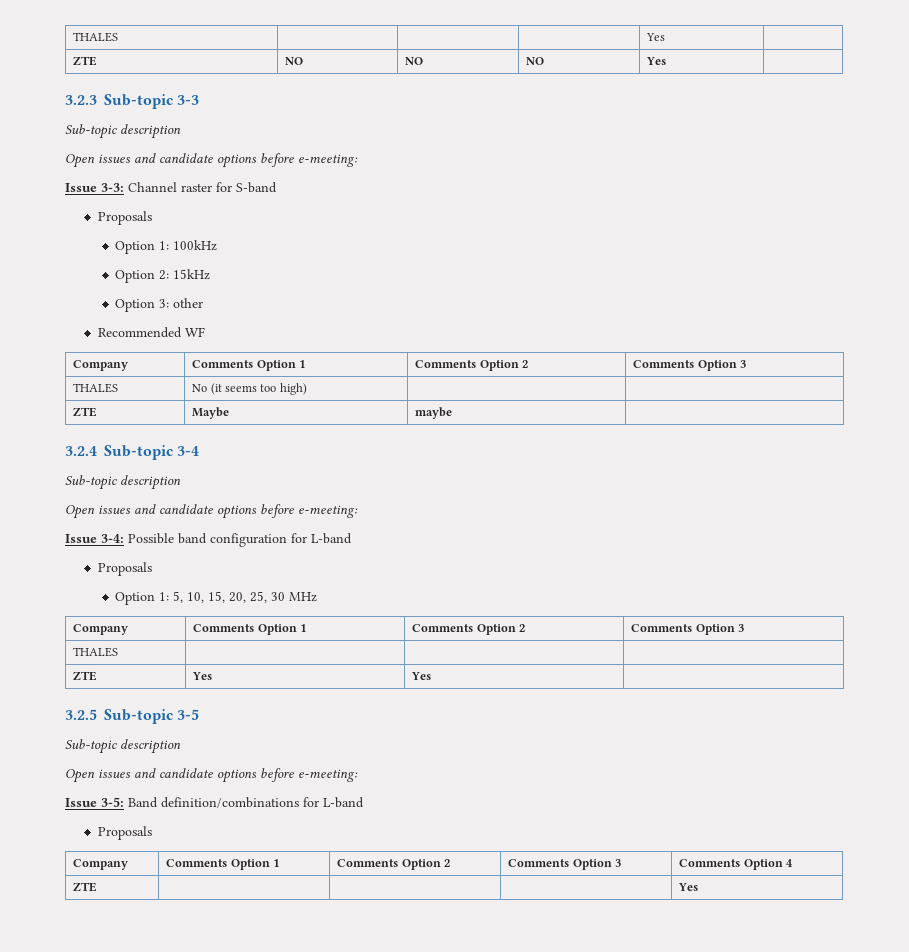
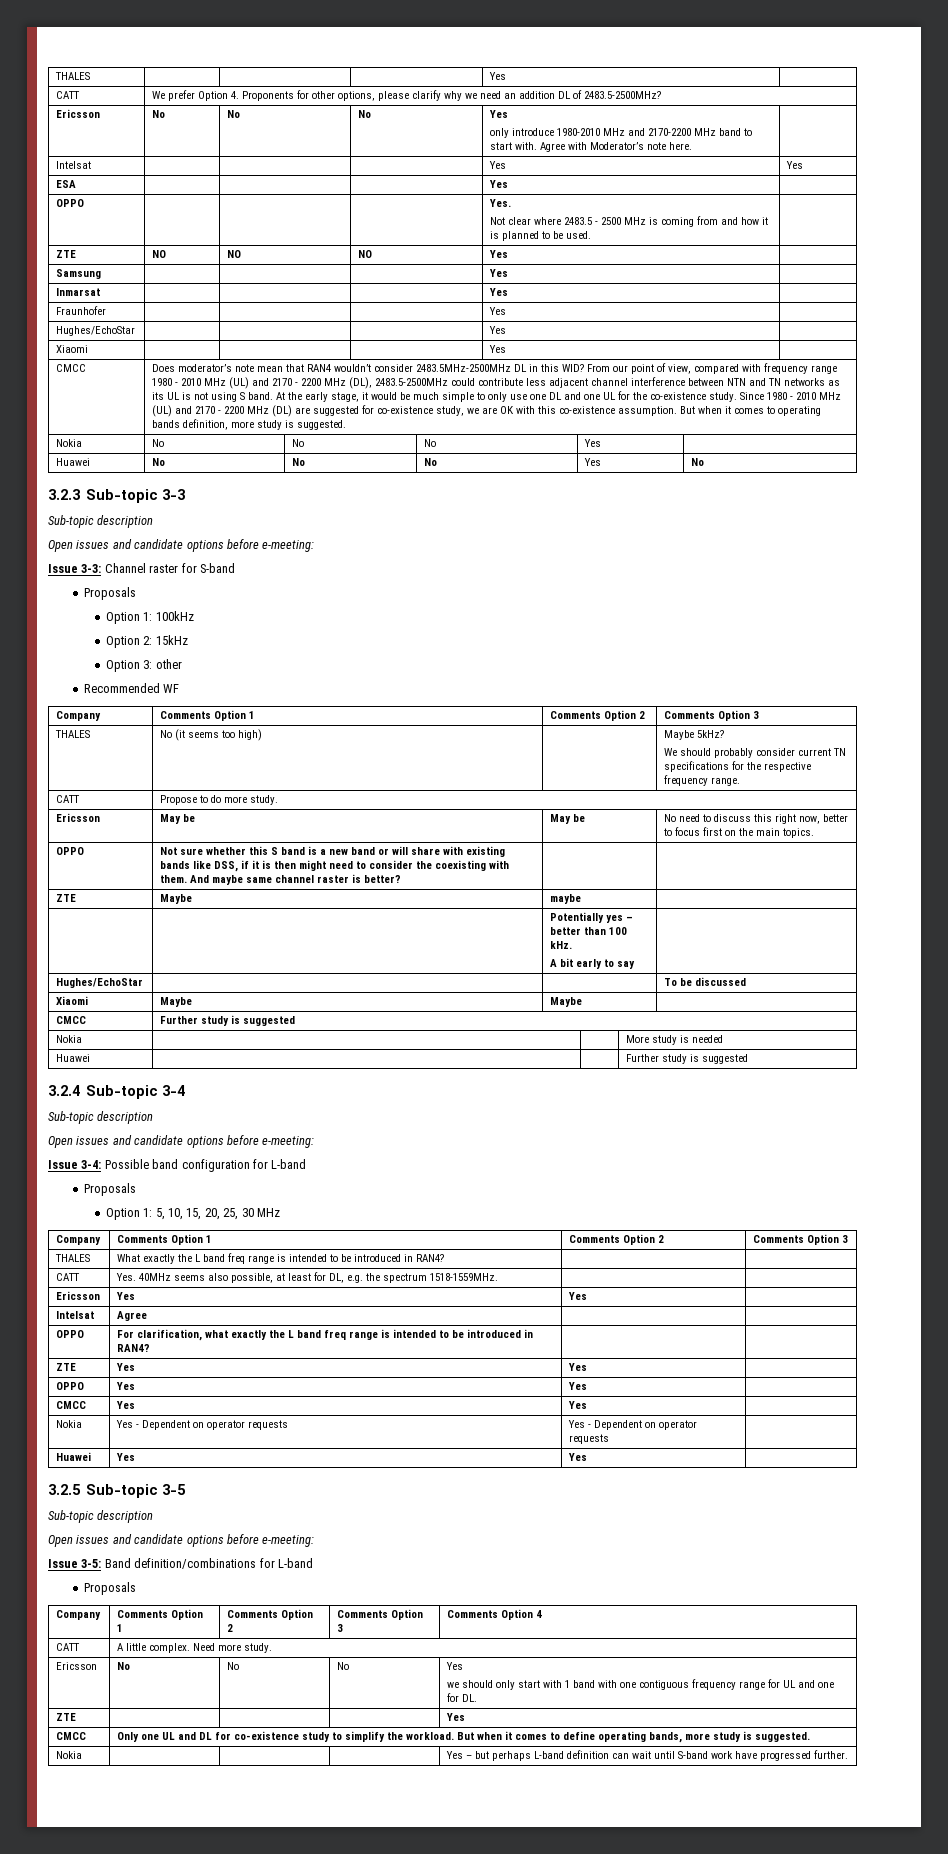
+ CATT | We prefer Option 4. Proponents for other options, please clarify why we need an addition DL of 2483.5-2500MHz?
+ Ericsson | No | No | No | Yes
+ only introduce 1980-2010 MHz and 2170-2200 MHz band to start with. Agree with Moderator’s note here. |
+ Intelsat | | | | Yes | Yes
+ ESA | | | | Yes |
+ OPPO | | | | Yes.
+ Not clear where 2483.5 - 2500 MHz is coming from and how it is planned to be used. |
+ Samsung | | | | Yes |
+ Inmarsat | | | | Yes |
+ Fraunhofer | | | | Yes |
+ Hughes/EchoStar | | | | Yes |
+ Xiaomi | | | | Yes |
+ CMCC | Does moderator’s note mean that RAN4 wouldn’t consider 2483.5MHz-2500MHz DL in this WID? From our point of view, compared with frequency range 1980 - 2010 MHz (UL) and 2170 - 2200 MHz (DL), 2483.5-2500MHz could contribute less adjacent channel interference between NTN and TN networks as its UL is not using S band. At the early stage, it would be much simple to only use one DL and one UL for the co-existence study. Since 1980 - 2010 MHz (UL) and 2170 - 2200 MHz (DL) are suggested for co-existence study, we are OK with this co-existence assumption. But when it comes to operating bands definition, more study is suggested.
+ Nokia | No | No | No | Yes |
+ Huawei | No | No | No | Yes | No
- THALES | No (it seems too high) | |
+ THALES | No (it seems too high) | | Maybe 5kHz?
+ We should probably consider current TN specifications for the respective frequency range.
+ CATT | Propose to do more study.
+ Ericsson | May be | May be | No need to discuss this right now, better to focus first on the main topics.
+ OPPO | Not sure whether this S band is a new band or will share with existing bands like DSS, if it is then might need to consider the coexisting with them. And maybe same channel raster is better? | |
  ZTE | Maybe | maybe |
+ | | Potentially yes – better than 100 kHz.
+ A bit early to say |
+ Hughes/EchoStar | | | To be discussed
+ Xiaomi | Maybe | Maybe |
+ CMCC | Further study is suggested
+ Nokia | | | More study is needed
+ Huawei | | | Further study is suggested
  Option 1: 5, 10, 15, 20, 25, 30 MHz
  Company | Comments Option 1 | Comments Option 2 | Comments Option 3
- THALES | | |
+ THALES | What exactly the L band freq range is intended to be introduced in RAN4? | |
+ CATT | Yes. 40MHz seems also possible, at least for DL, e.g. the spectrum 1518-1559MHz. | |
+ Ericsson | Yes | Yes |
+ Intelsat | Agree | |
+ OPPO | For clarification, what exactly the L band freq range is intended to be introduced in RAN4? | |
  ZTE | Yes | Yes |
+ OPPO | Yes | Yes |
+ CMCC | Yes | Yes |
+ Nokia | Yes - Dependent on operator requests | Yes - Dependent on operator requests |
+ Huawei | Yes | Yes |
+ CATT | A little complex. Need more study.
+ Ericsson | No | No | No | Yes
+ we should only start with 1 band with one contiguous frequency range for UL and one for DL.
  ZTE | | | | Yes
+ CMCC | Only one UL and DL for co-existence study to simplify the workload. But when it comes to define operating bands, more study is suggested.
+ Nokia | | | | Yes – but perhaps L-band definition can wait until S-band work have progressed further.

